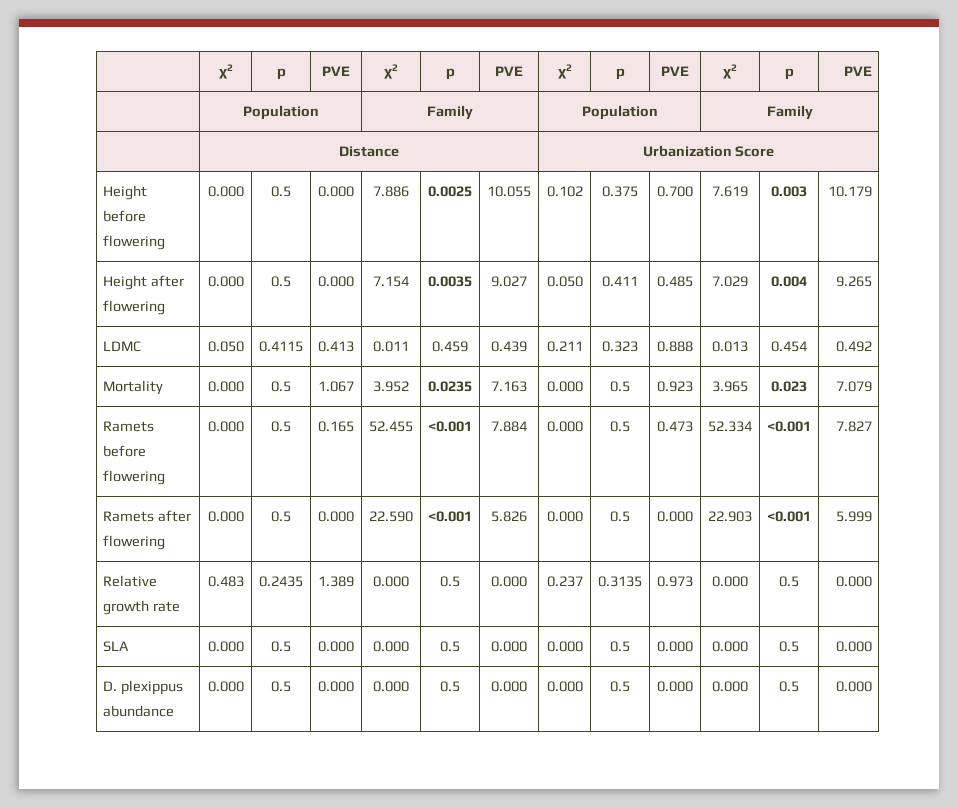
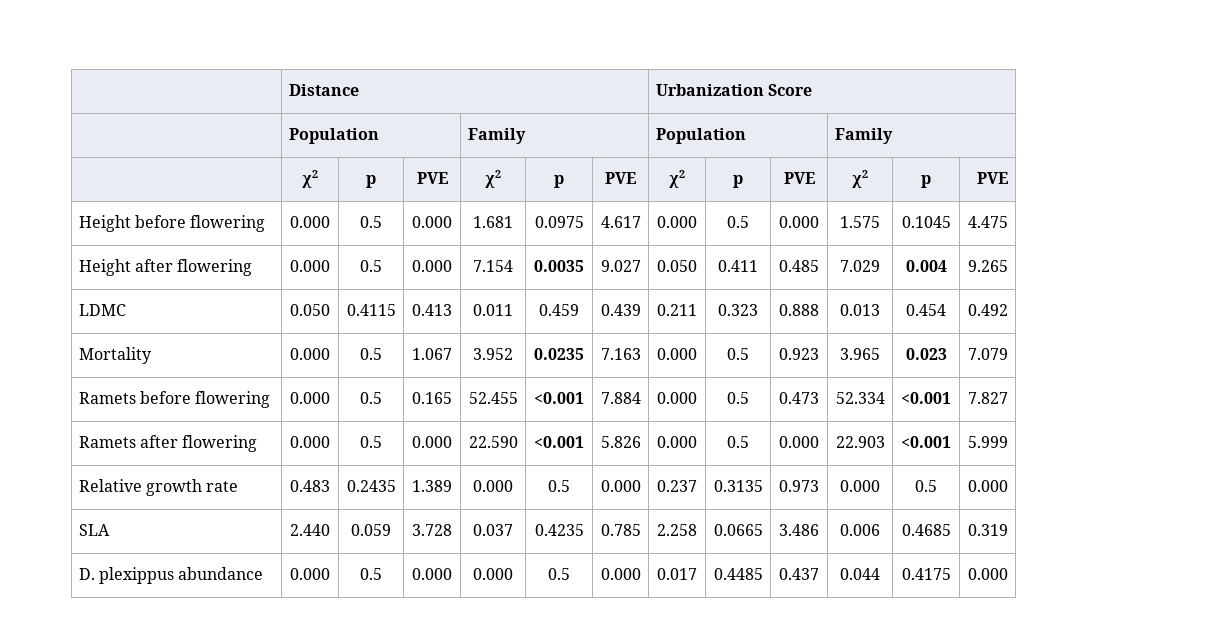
+ | Distance | Urbanization Score
+ | Population | Family | Population | Family
- | Population | Family | Population | Family
- | Distance | Urbanization Score
- Height before flowering | 0.000 | 0.5 | 0.000 | 7.886 | 0.0025 | 10.055 | 0.102 | 0.375 | 0.700 | 7.619 | 0.003 | 10.179
+ Height before flowering | 0.000 | 0.5 | 0.000 | 1.681 | 0.0975 | 4.617 | 0.000 | 0.5 | 0.000 | 1.575 | 0.1045 | 4.475
- SLA | 0.000 | 0.5 | 0.000 | 0.000 | 0.5 | 0.000 | 0.000 | 0.5 | 0.000 | 0.000 | 0.5 | 0.000
+ SLA | 2.440 | 0.059 | 3.728 | 0.037 | 0.4235 | 0.785 | 2.258 | 0.0665 | 3.486 | 0.006 | 0.4685 | 0.319
- D. plexippus abundance | 0.000 | 0.5 | 0.000 | 0.000 | 0.5 | 0.000 | 0.000 | 0.5 | 0.000 | 0.000 | 0.5 | 0.000
+ D. plexippus abundance | 0.000 | 0.5 | 0.000 | 0.000 | 0.5 | 0.000 | 0.017 | 0.4485 | 0.437 | 0.044 | 0.4175 | 0.000

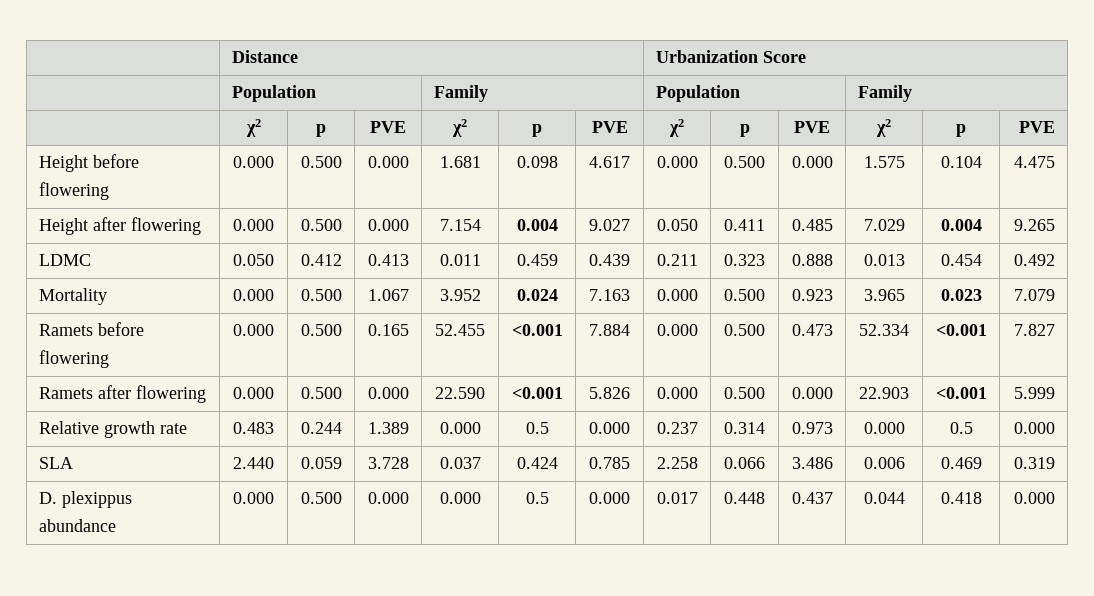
- Height before flowering | 0.000 | 0.5 | 0.000 | 1.681 | 0.0975 | 4.617 | 0.000 | 0.5 | 0.000 | 1.575 | 0.1045 | 4.475
+ Height before flowering | 0.000 | 0.500 | 0.000 | 1.681 | 0.098 | 4.617 | 0.000 | 0.500 | 0.000 | 1.575 | 0.104 | 4.475
- Height after flowering | 0.000 | 0.5 | 0.000 | 7.154 | 0.0035 | 9.027 | 0.050 | 0.411 | 0.485 | 7.029 | 0.004 | 9.265
+ Height after flowering | 0.000 | 0.500 | 0.000 | 7.154 | 0.004 | 9.027 | 0.050 | 0.411 | 0.485 | 7.029 | 0.004 | 9.265
- LDMC | 0.050 | 0.4115 | 0.413 | 0.011 | 0.459 | 0.439 | 0.211 | 0.323 | 0.888 | 0.013 | 0.454 | 0.492
+ LDMC | 0.050 | 0.412 | 0.413 | 0.011 | 0.459 | 0.439 | 0.211 | 0.323 | 0.888 | 0.013 | 0.454 | 0.492
- Mortality | 0.000 | 0.5 | 1.067 | 3.952 | 0.0235 | 7.163 | 0.000 | 0.5 | 0.923 | 3.965 | 0.023 | 7.079
+ Mortality | 0.000 | 0.500 | 1.067 | 3.952 | 0.024 | 7.163 | 0.000 | 0.500 | 0.923 | 3.965 | 0.023 | 7.079
- Ramets before flowering | 0.000 | 0.5 | 0.165 | 52.455 | <0.001 | 7.884 | 0.000 | 0.5 | 0.473 | 52.334 | <0.001 | 7.827
+ Ramets before flowering | 0.000 | 0.500 | 0.165 | 52.455 | <0.001 | 7.884 | 0.000 | 0.500 | 0.473 | 52.334 | <0.001 | 7.827
- Ramets after flowering | 0.000 | 0.5 | 0.000 | 22.590 | <0.001 | 5.826 | 0.000 | 0.5 | 0.000 | 22.903 | <0.001 | 5.999
+ Ramets after flowering | 0.000 | 0.500 | 0.000 | 22.590 | <0.001 | 5.826 | 0.000 | 0.500 | 0.000 | 22.903 | <0.001 | 5.999
- Relative growth rate | 0.483 | 0.2435 | 1.389 | 0.000 | 0.5 | 0.000 | 0.237 | 0.3135 | 0.973 | 0.000 | 0.5 | 0.000
+ Relative growth rate | 0.483 | 0.244 | 1.389 | 0.000 | 0.5 | 0.000 | 0.237 | 0.314 | 0.973 | 0.000 | 0.5 | 0.000
- SLA | 2.440 | 0.059 | 3.728 | 0.037 | 0.4235 | 0.785 | 2.258 | 0.0665 | 3.486 | 0.006 | 0.4685 | 0.319
+ SLA | 2.440 | 0.059 | 3.728 | 0.037 | 0.424 | 0.785 | 2.258 | 0.066 | 3.486 | 0.006 | 0.469 | 0.319
- D. plexippus abundance | 0.000 | 0.5 | 0.000 | 0.000 | 0.5 | 0.000 | 0.017 | 0.4485 | 0.437 | 0.044 | 0.4175 | 0.000
+ D. plexippus abundance | 0.000 | 0.500 | 0.000 | 0.000 | 0.5 | 0.000 | 0.017 | 0.448 | 0.437 | 0.044 | 0.418 | 0.000

